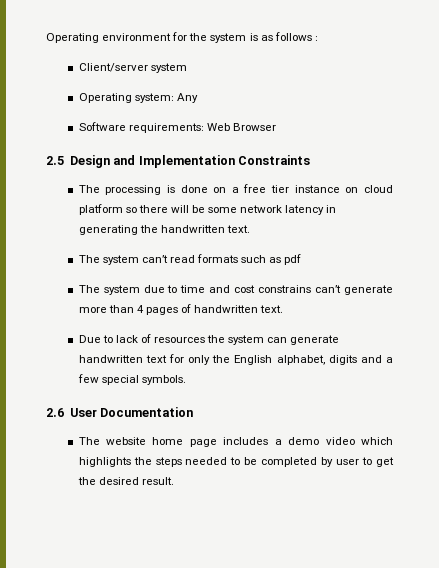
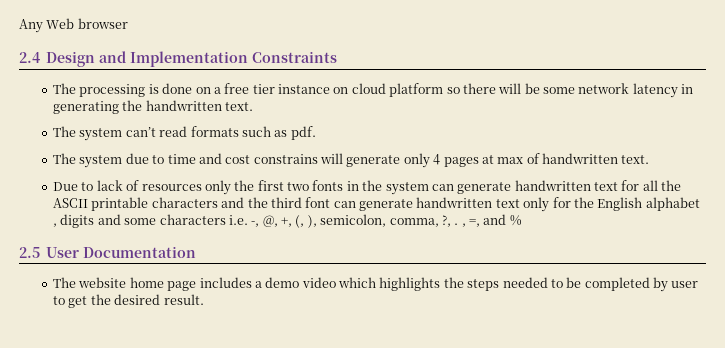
- Operating environment for the system is as follows :
- Client/server system
- Operating system: Any
- Software requirements: Web Browser
- 2.5 Design and Implementation Constraints
+ Any Web browser
+ 2.4 Design and Implementation Constraints
- The system can’t read formats such as pdf
+ The system can’t read formats such as pdf.
- The system due to time and cost constrains can’t generate more than 4 pages of handwritten text.
+ The system due to time and cost constrains will generate only 4 pages at max of handwritten text.
- Due to lack of resources the system can generate handwritten text for only the English alphabet, digits and a few special symbols.
- 2.6 User Documentation
+ Due to lack of resources only the first two fonts in the system can generate handwritten text for all the ASCII printable characters and the third font can generate handwritten text only for the English alphabet , digits and some characters i.e. -, @, +, (, ), semicolon, comma, ?, . , =, and %
+ 2.5 User Documentation

